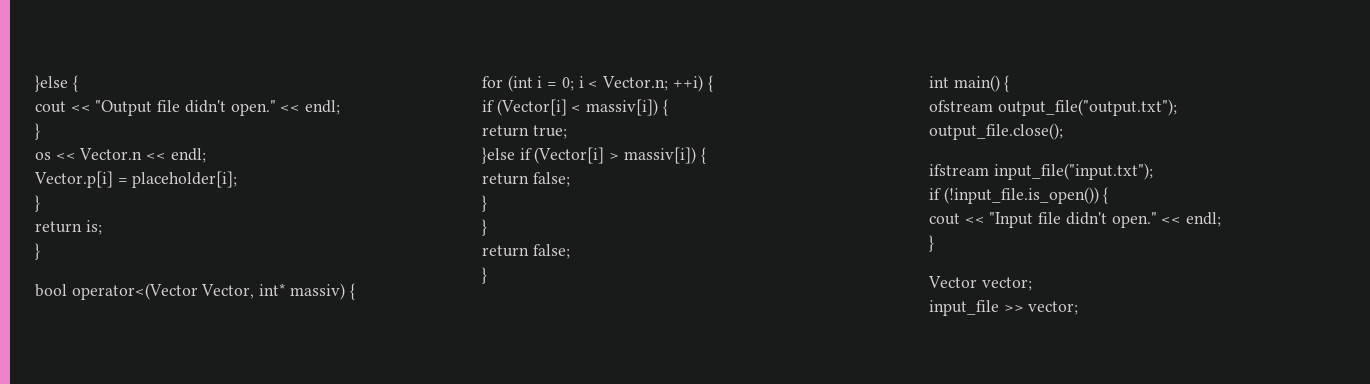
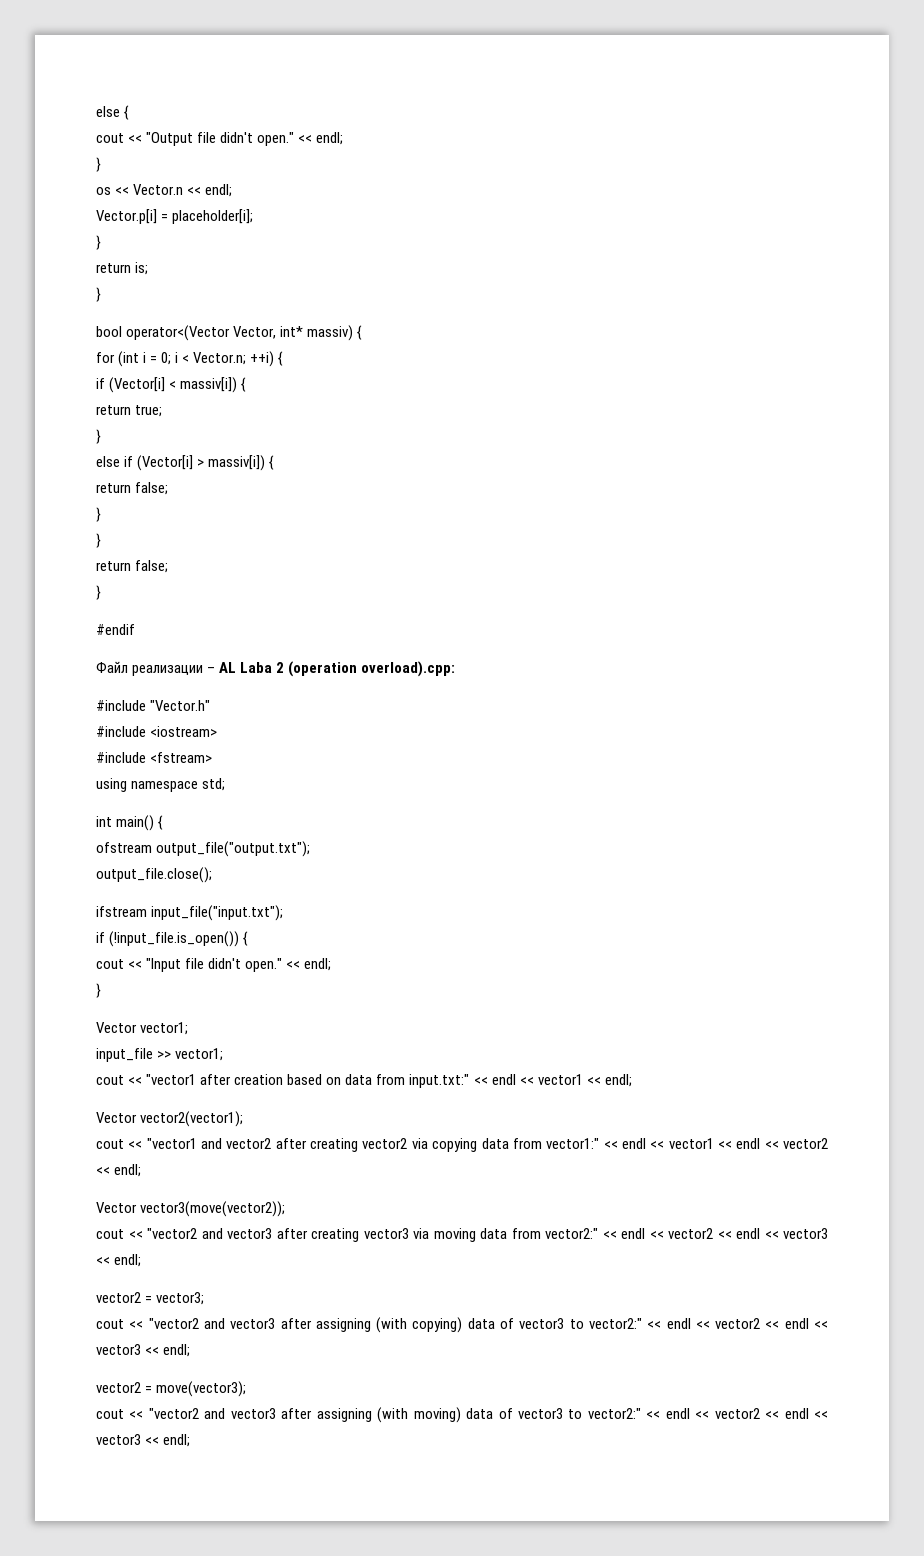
- }else {
+ else {
  return true;
- }else if (Vector[i] > massiv[i]) {
+ }
+ else if (Vector[i] > massiv[i]) {
+ #endif
+ Файл реализации – AL Laba 2 (operation overload).cpp:
+ #include "Vector.h"
+ #include <iostream>
+ #include <fstream>
+ using namespace std;
- Vector vector;
+ Vector vector1;
- input_file >> vector;
+ input_file >> vector1;
+ cout << "vector1 after creation based on data from input.txt:" << endl << vector1 << endl;
+ Vector vector2(vector1);
+ cout << "vector1 and vector2 after creating vector2 via copying data from vector1:" << endl << vector1 << endl << vector2 << endl;
+ Vector vector3(move(vector2));
+ cout << "vector2 and vector3 after creating vector3 via moving data from vector2:" << endl << vector2 << endl << vector3 << endl;
+ vector2 = vector3;
+ cout << "vector2 and vector3 after assigning (with copying) data of vector3 to vector2:" << endl << vector2 << endl << vector3 << endl;
+ vector2 = move(vector3);
+ cout << "vector2 and vector3 after assigning (with moving) data of vector3 to vector2:" << endl << vector2 << endl << vector3 << endl;

